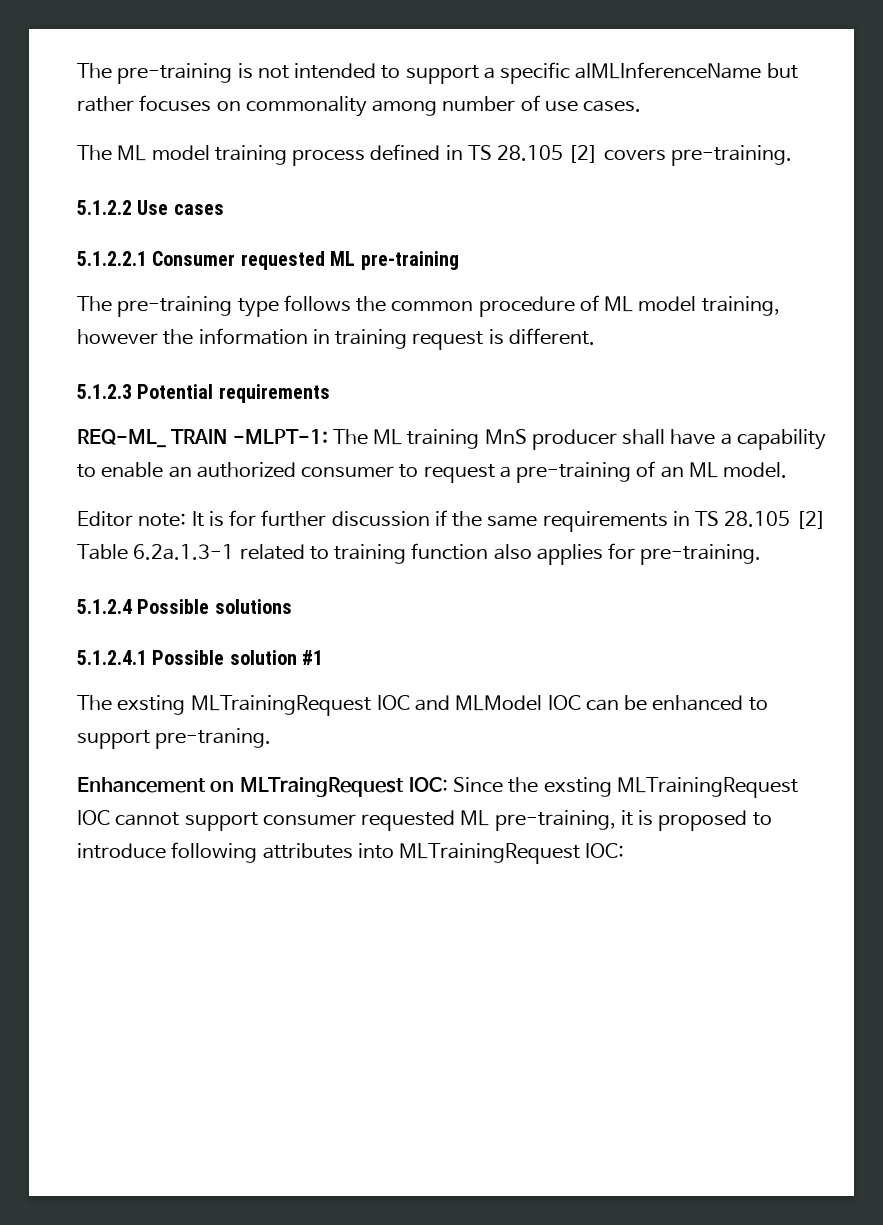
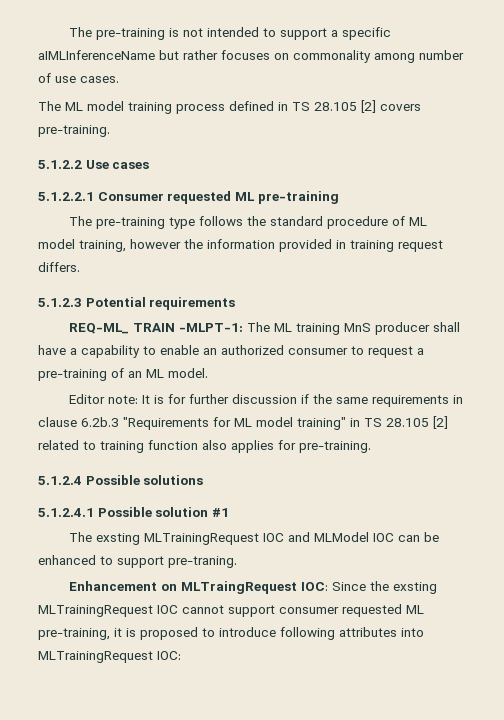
- The pre-training type follows the common procedure of ML model training, however the information in training request is different.
+ The pre-training type follows the standard procedure of ML model training, however the information provided in training request differs.
- Editor note: It is for further discussion if the same requirements in TS 28.105 [2] Table 6.2a.1.3-1 related to training function also applies for pre-training.
+ Editor note: It is for further discussion if the same requirements in clause 6.2b.3 "Requirements for ML model training" in TS 28.105 [2] related to training function also applies for pre-training.

